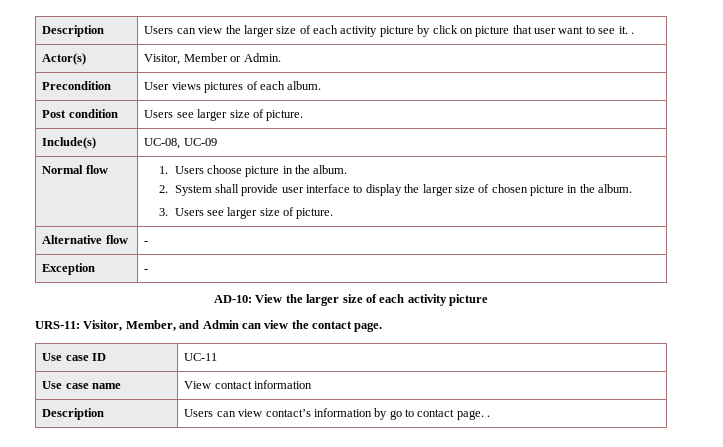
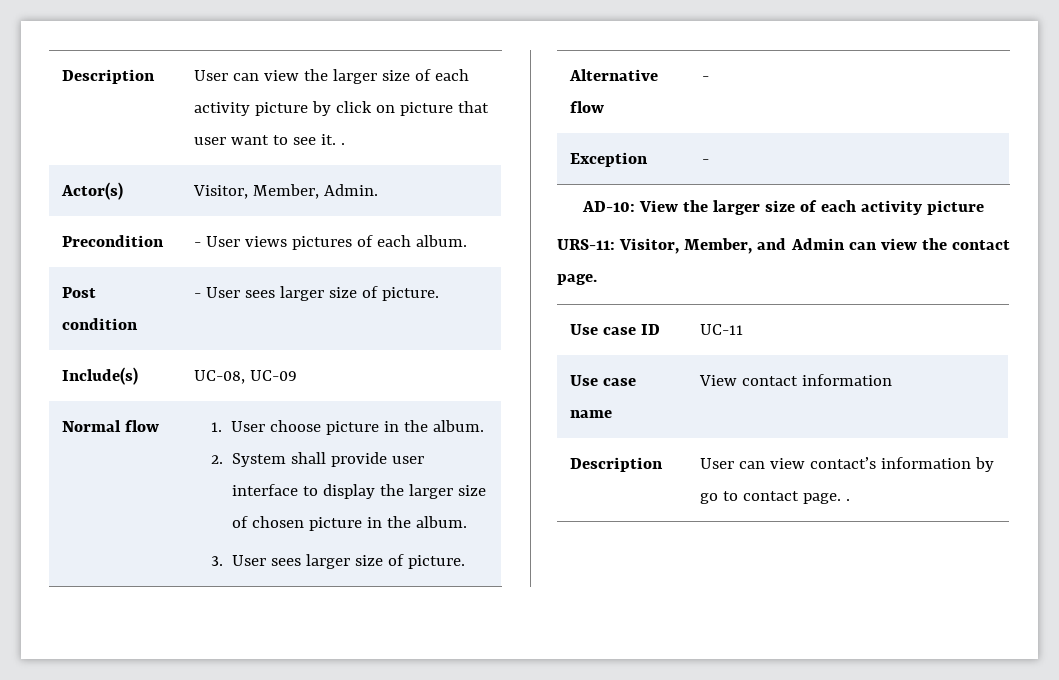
- Description | Users can view the larger size of each activity picture by click on picture that user want to see it. .
+ Description | User can view the larger size of each activity picture by click on picture that user want to see it. .
- Actor(s) | Visitor, Member or Admin.
+ Actor(s) | Visitor, Member, Admin.
- Precondition | User views pictures of each album.
+ Precondition | - User views pictures of each album.
- Post condition | Users see larger size of picture.
+ Post condition | - User sees larger size of picture.
- Normal flow | 1. Users choose picture in the album.
+ Normal flow | 1. User choose picture in the album.
  2. System shall provide user interface to display the larger size of chosen picture in the album.
- 3. Users see larger size of picture.
+ 3. User sees larger size of picture.
- Description | Users can view contact’s information by go to contact page. .
+ Description | User can view contact’s information by go to contact page. .

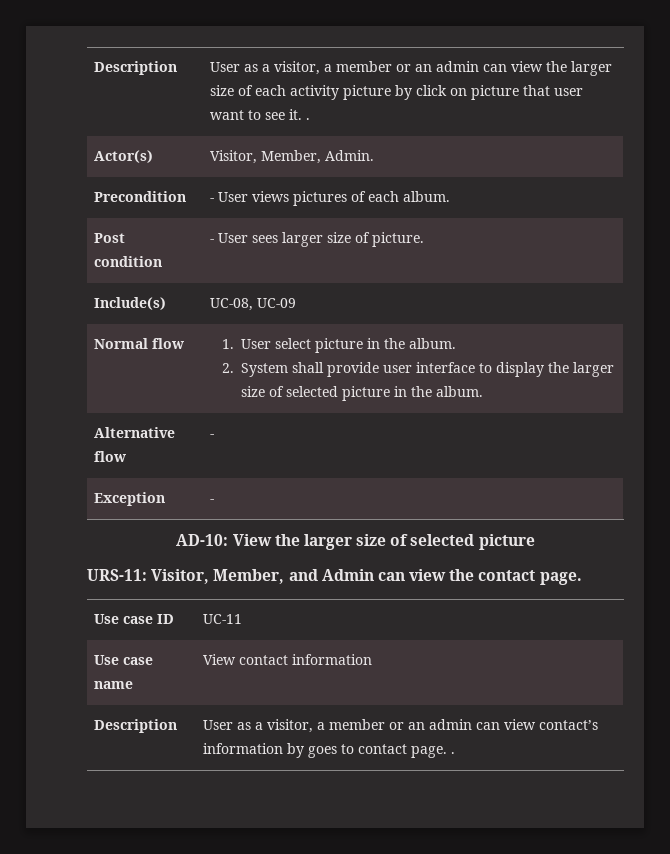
- Description | User can view the larger size of each activity picture by click on picture that user want to see it. .
+ Description | User as a visitor, a member or an admin can view the larger size of each activity picture by click on picture that user want to see it. .
- Normal flow | 1. User choose picture in the album.
- 2. System shall provide user interface to display the larger size of chosen picture in the album.
- 3. User sees larger size of picture.
+ Normal flow | 1. User select picture in the album.
+ 2. System shall provide user interface to display the larger size of selected picture in the album.
- AD-10: View the larger size of each activity picture
+ AD-10: View the larger size of selected picture
- Description | User can view contact’s information by go to contact page. .
+ Description | User as a visitor, a member or an admin can view contact’s information by goes to contact page. .

